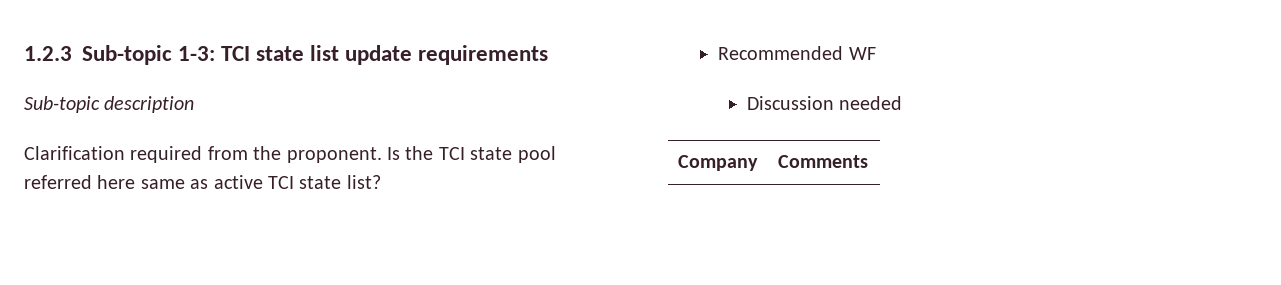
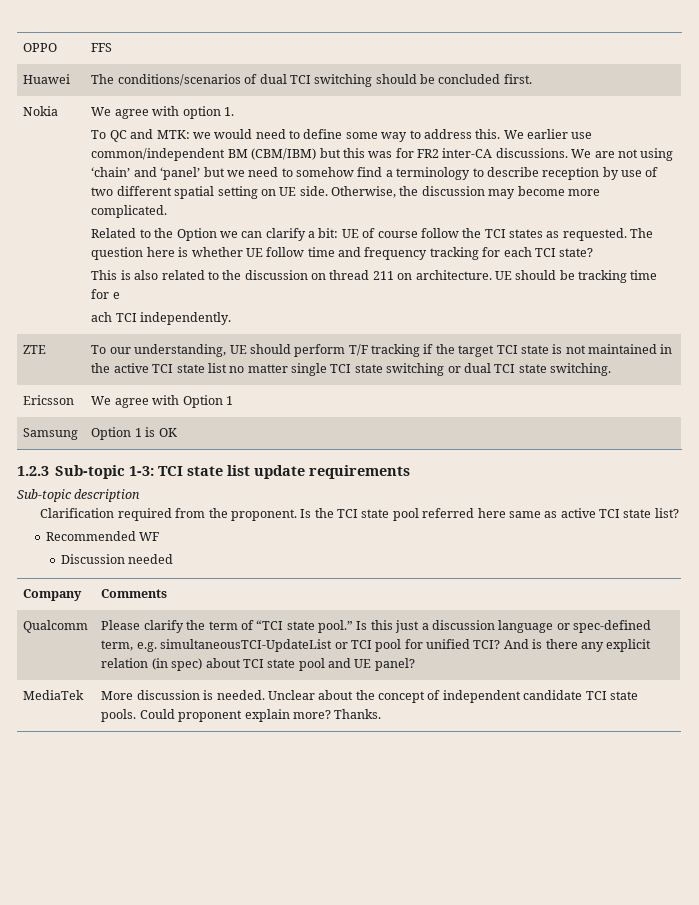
+ OPPO | FFS
+ Huawei | The conditions/scenarios of dual TCI switching should be concluded first.
+ Nokia | We agree with option 1.
+ To QC and MTK: we would need to define some way to address this. We earlier use common/independent BM (CBM/IBM) but this was for FR2 inter-CA discussions. We are not using ‘chain’ and ‘panel’ but we need to somehow find a terminology to describe reception by use of two different spatial setting on UE side. Otherwise, the discussion may become more complicated.
+ Related to the Option we can clarify a bit: UE of course follow the TCI states as requested. The question here is whether UE follow time and frequency tracking for each TCI state?
+ This is also related to the discussion on thread 211 on architecture. UE should be tracking time for e
+ ach TCI independently.
+ ZTE | To our understanding, UE should perform T/F tracking if the target TCI state is not maintained in the active TCI state list no matter single TCI state switching or dual TCI state switching.
+ Ericsson | We agree with Option 1
+ Samsung | Option 1 is OK
+ Qualcomm | Please clarify the term of “TCI state pool.” Is this just a discussion language or spec-defined term, e.g. simultaneousTCI-UpdateList or TCI pool for unified TCI? And is there any explicit relation (in spec) about TCI state pool and UE panel?
+ MediaTek | More discussion is needed. Unclear about the concept of independent candidate TCI state pools. Could proponent explain more? Thanks.

